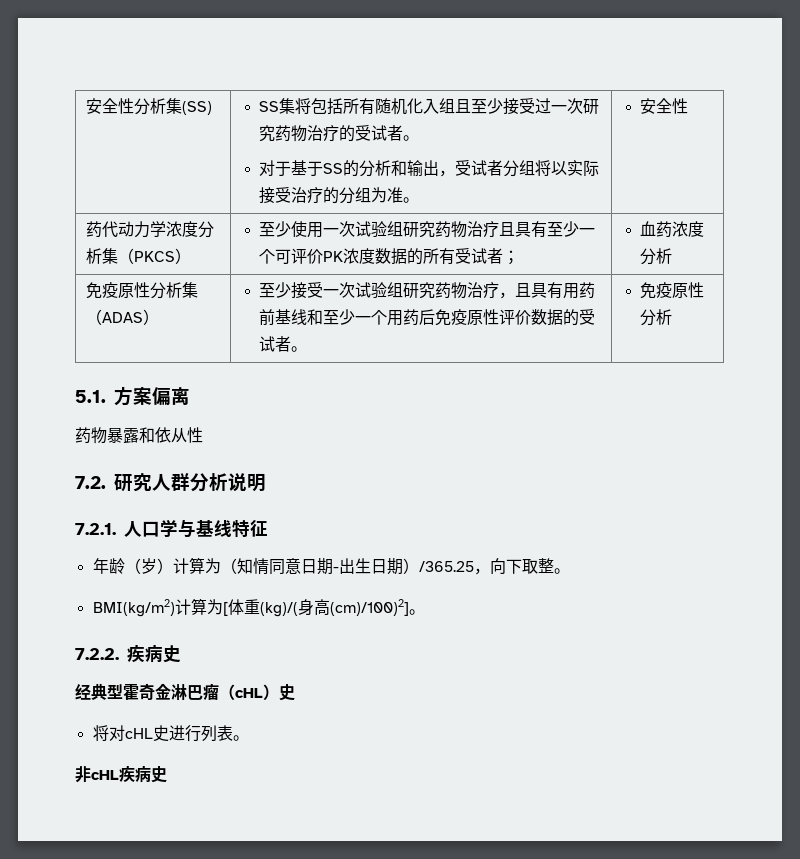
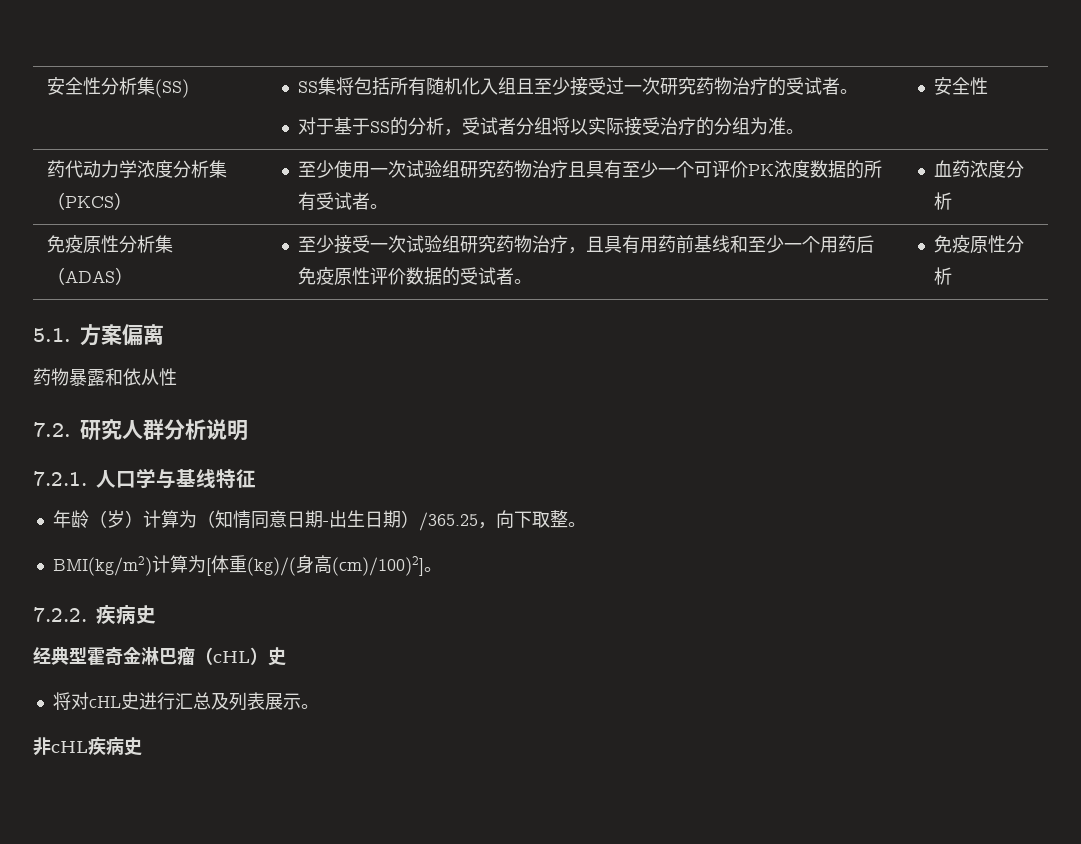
  安全性分析集(SS) | SS集将包括所有随机化入组且至少接受过一次研究药物治疗的受试者。
- 对于基于SS的分析和输出，受试者分组将以实际接受治疗的分组为准。 | 安全性
+ 对于基于SS的分析，受试者分组将以实际接受治疗的分组为准。 | 安全性
- 药代动力学浓度分析集（PKCS） | 至少使用一次试验组研究药物治疗且具有至少一个可评价PK浓度数据的所有受试者； | 血药浓度分析
+ 药代动力学浓度分析集（PKCS） | 至少使用一次试验组研究药物治疗且具有至少一个可评价PK浓度数据的所有受试者。 | 血药浓度分析
- 将对cHL史进行列表。
+ 将对cHL史进行汇总及列表展示。

